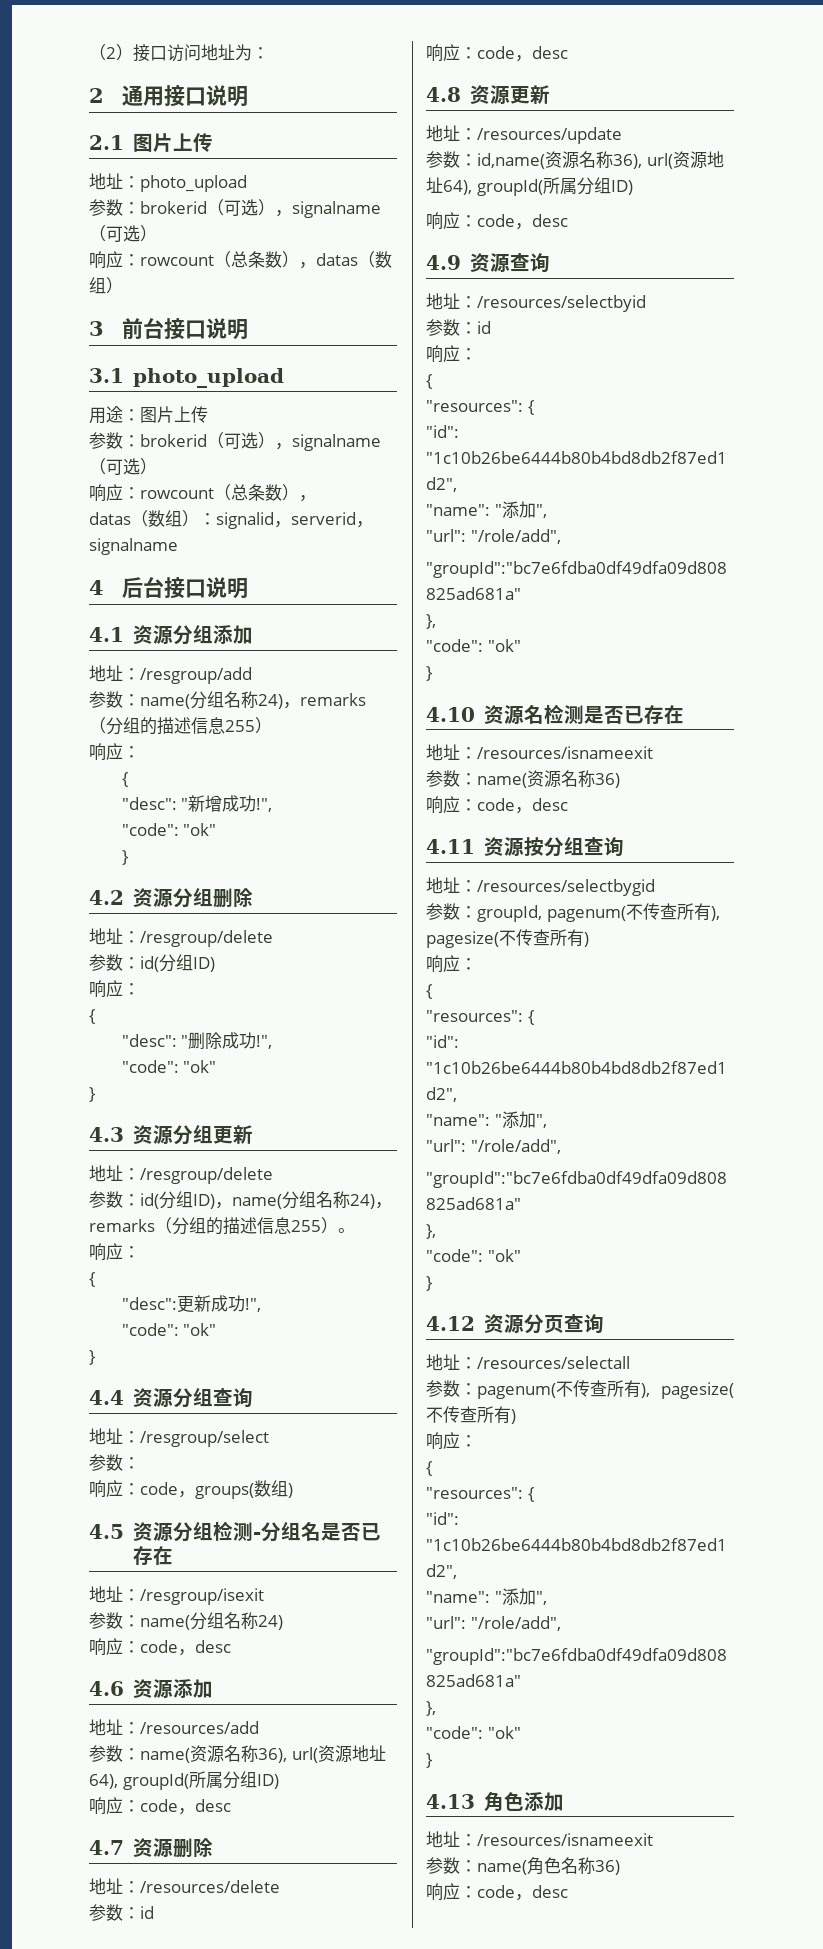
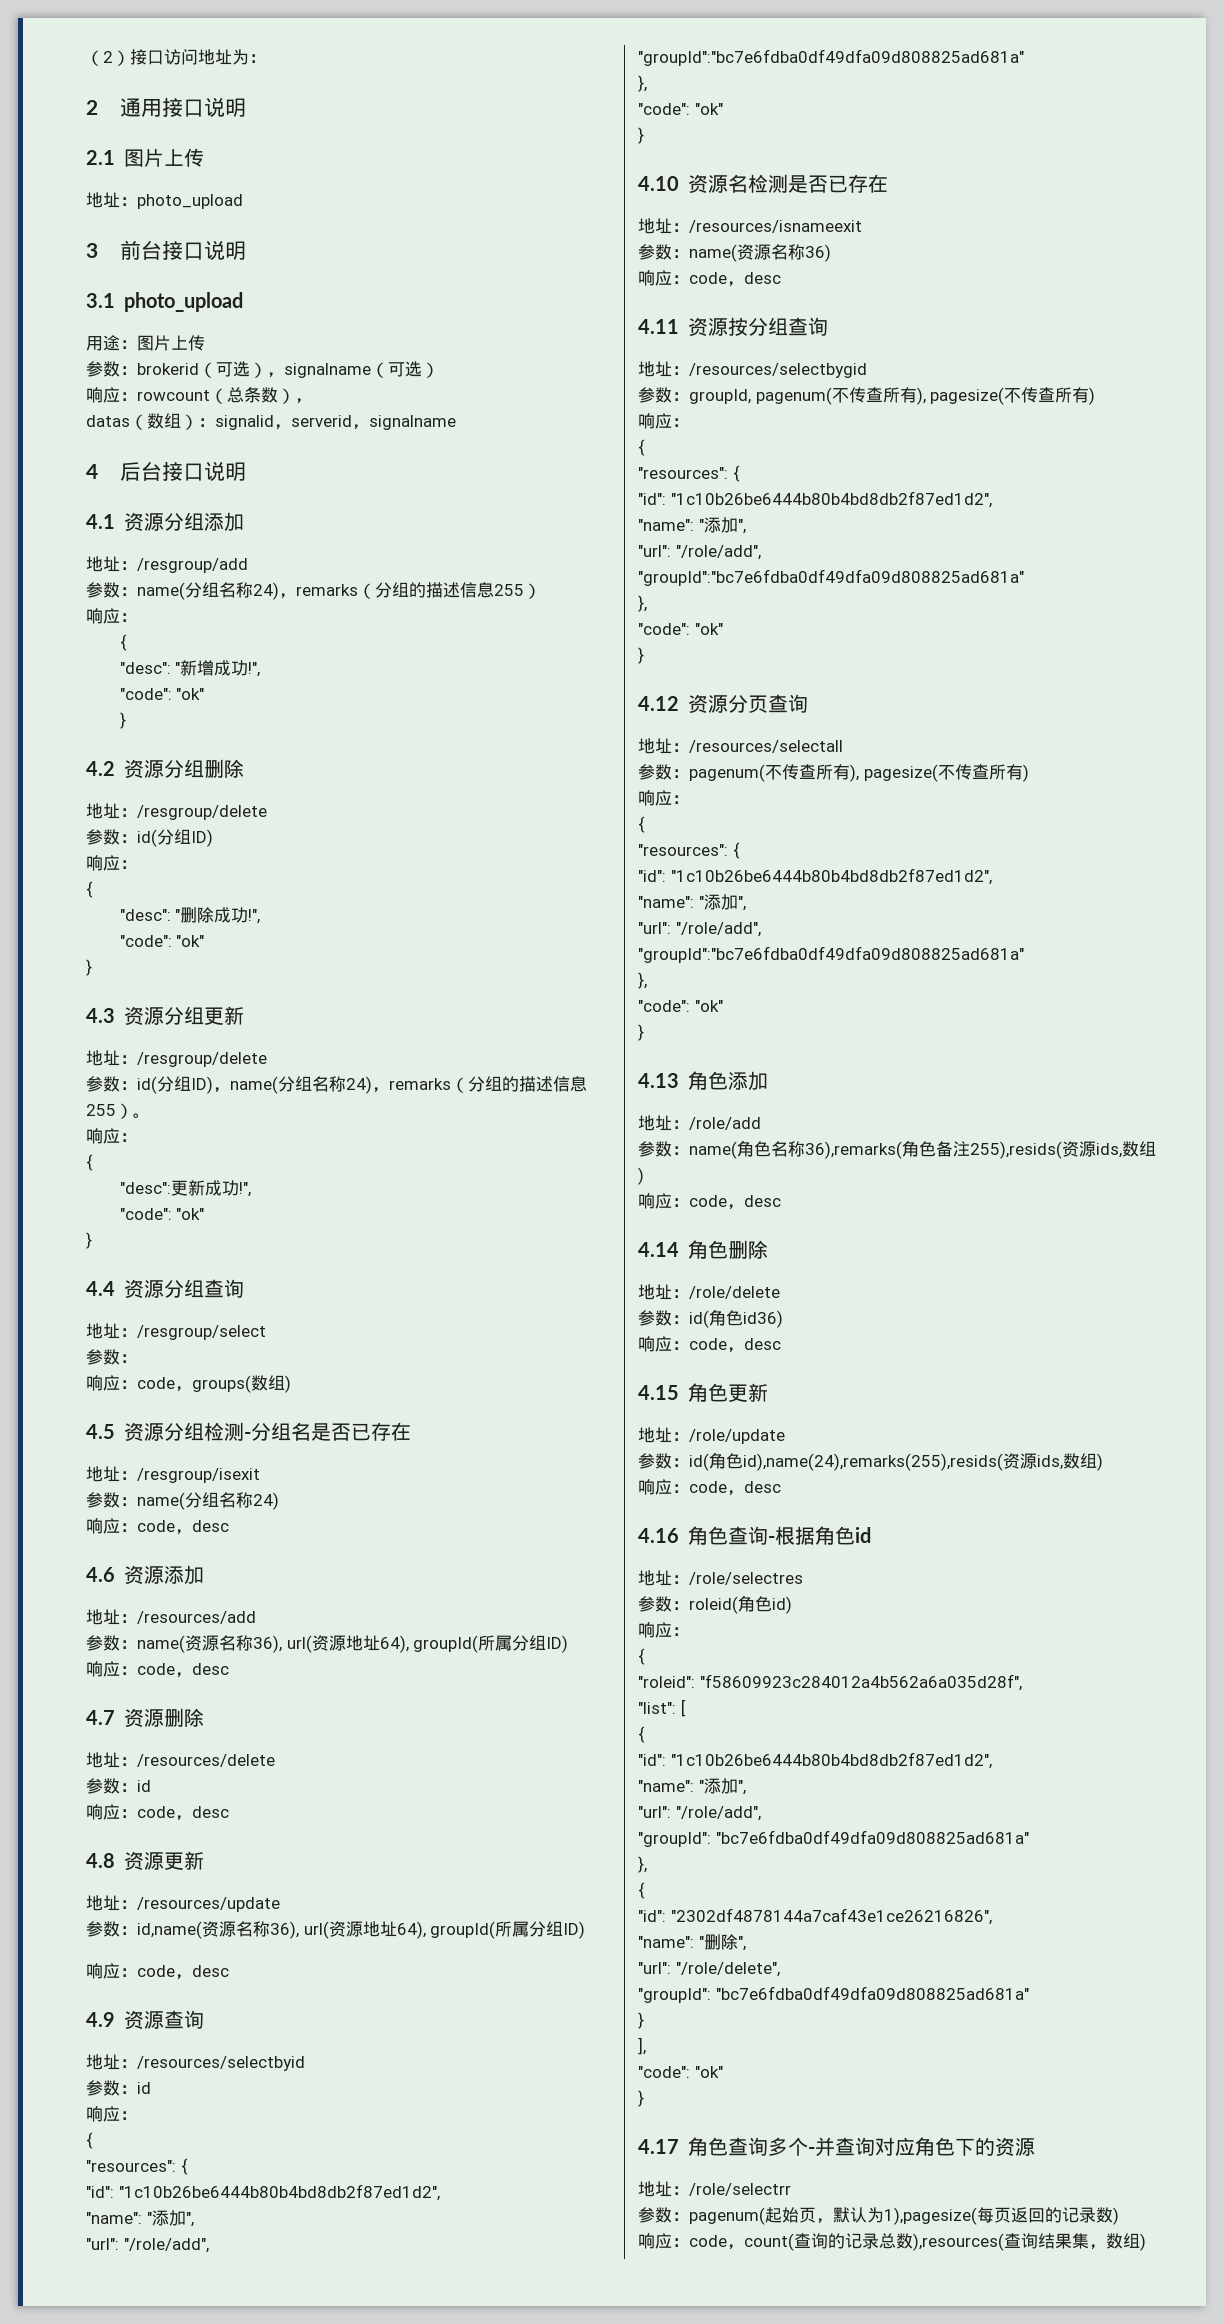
  地址：photo_upload
- 参数：brokerid（可选），signalname（可选）
- 响应：rowcount（总条数），datas（数组）
  4.13角色添加
- 地址：/resources/isnameexit
+ 地址：/role/add
- 参数：name(角色名称36)
+ 参数：name(角色名称36),remarks(角色备注255),resids(资源ids,数组)
  响应：code，desc
+ 4.14角色删除
+ 地址：/role/delete
+ 参数：id(角色id36)
+ 响应：code，desc
+ 4.15角色更新
+ 地址：/role/update
+ 参数：id(角色id),name(24),remarks(255),resids(资源ids,数组)
+ 响应：code，desc
+ 4.16角色查询-根据角色id
+ 地址：/role/selectres
+ 参数：roleid(角色id)
+ 响应：
+ {
+ "roleid": "f58609923c284012a4b562a6a035d28f",
+ "list": [
+ {
+ "id": "1c10b26be6444b80b4bd8db2f87ed1d2",
+ "name": "添加",
+ "url": "/role/add",
+ "groupId": "bc7e6fdba0df49dfa09d808825ad681a"
+ },
+ {
+ "id": "2302df4878144a7caf43e1ce26216826",
+ "name": "删除",
+ "url": "/role/delete",
+ "groupId": "bc7e6fdba0df49dfa09d808825ad681a"
+ }
+ ],
+ "code": "ok"
+ }
+ 4.17角色查询多个-并查询对应角色下的资源
+ 地址：/role/selectrr
+ 参数：pagenum(起始页，默认为1),pagesize(每页返回的记录数)
+ 响应：code，count(查询的记录总数),resources(查询结果集，数组)

